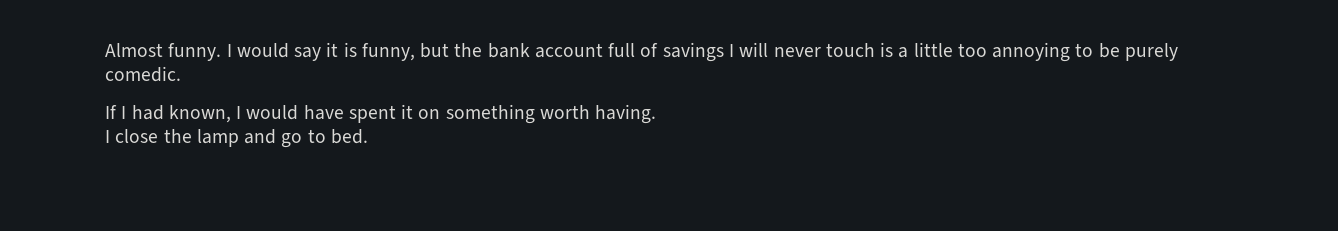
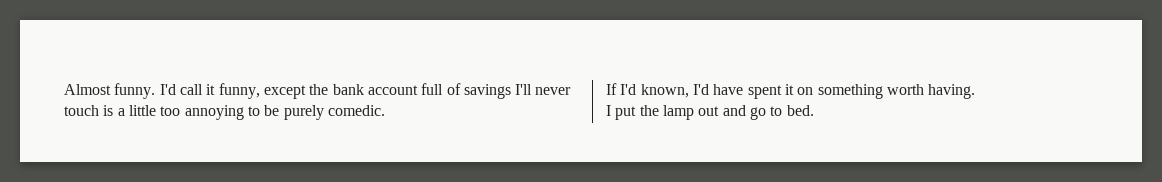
- I would say it is funny, but the bank account full of savings I will never touch is a little too annoying to be purely comedic.
+ I'd call it funny, except the bank account full of savings I'll never touch is a little too annoying to be purely comedic.
- If I had known, I would have spent it on something worth having.
+ If I'd known, I'd have spent it on something worth having.
- I close the lamp and go to bed.
+ I put the lamp out and go to bed.

